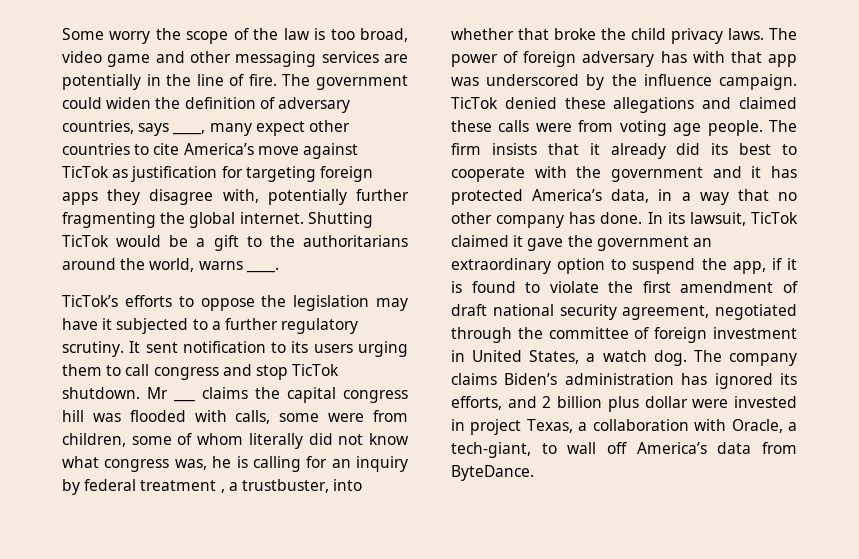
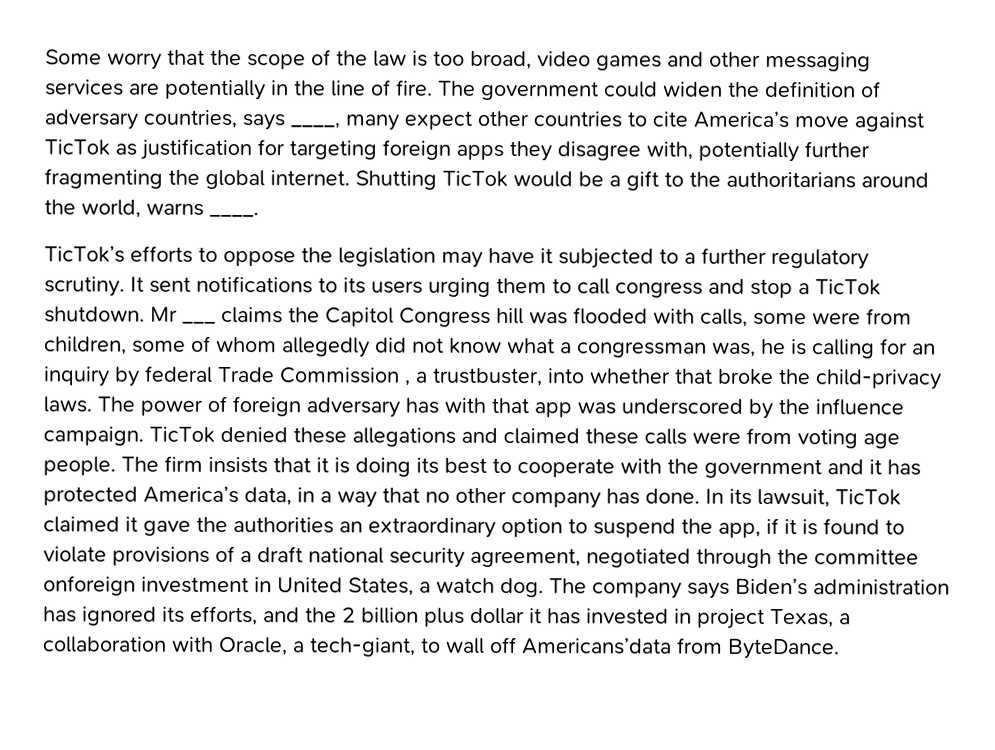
- Some worry the scope of the law is too broad, video game and other messaging services are potentially in the line of fire.
+ Some worry that the scope of the law is too broad, video games and other messaging services are potentially in the line of fire.
- It sent notification to its users urging them to call congress and stop TicTok shutdown.
+ It sent notifications to its users urging them to call congress and stop a TicTok shutdown.
- Mr ___ claims the capital congress hill was flooded with calls, some were from children, some of whom literally did not know what congress was, he is calling for an inquiry by federal treatment , a trustbuster, into whether that broke the child privacy laws.
+ Mr ___ claims the Capitol Congress hill was flooded with calls, some were from children, some of whom allegedly did not know what a congressman was, he is calling for an inquiry by federal Trade Commission , a trustbuster, into whether that broke the child-privacy laws.
- The firm insists that it already did its best to cooperate with the government and it has protected America’s data, in a way that no other company has done.
+ The firm insists that it is doing its best to cooperate with the government and it has protected America’s data, in a way that no other company has done.
- In its lawsuit, TicTok claimed it gave the government an extraordinary option to suspend the app, if it is found to violate the first amendment of draft national security agreement, negotiated through the committee of foreign investment in United States, a watch dog.
+ In its lawsuit, TicTok claimed it gave the authorities an extraordinary option to suspend the app, if it is found to violate provisions of a draft national security agreement, negotiated through the committee onforeign investment in United States, a watch dog.
- The company claims Biden’s administration has ignored its efforts, and 2 billion plus dollar were invested in project Texas, a collaboration with Oracle, a tech-giant, to wall off America’s data from ByteDance.
+ The company says Biden’s administration has ignored its efforts, and the 2 billion plus dollar it has invested in project Texas, a collaboration with Oracle, a tech-giant, to wall off Americans’data from ByteDance.

